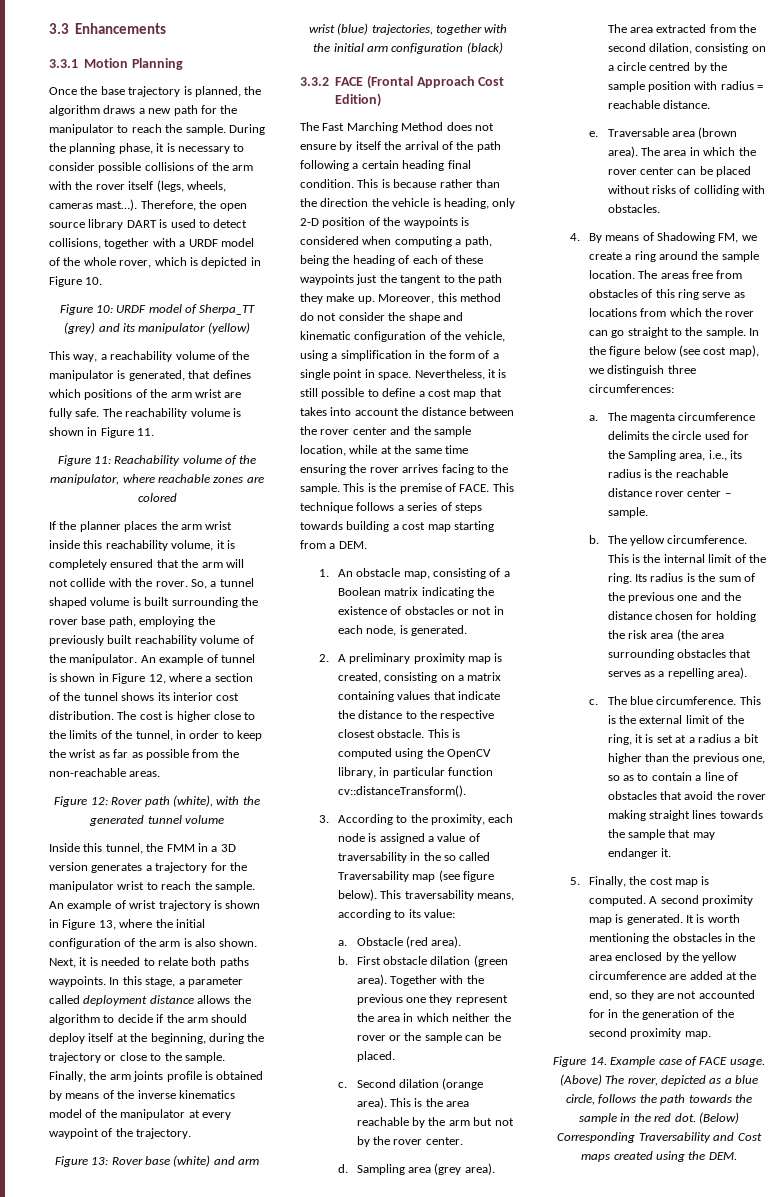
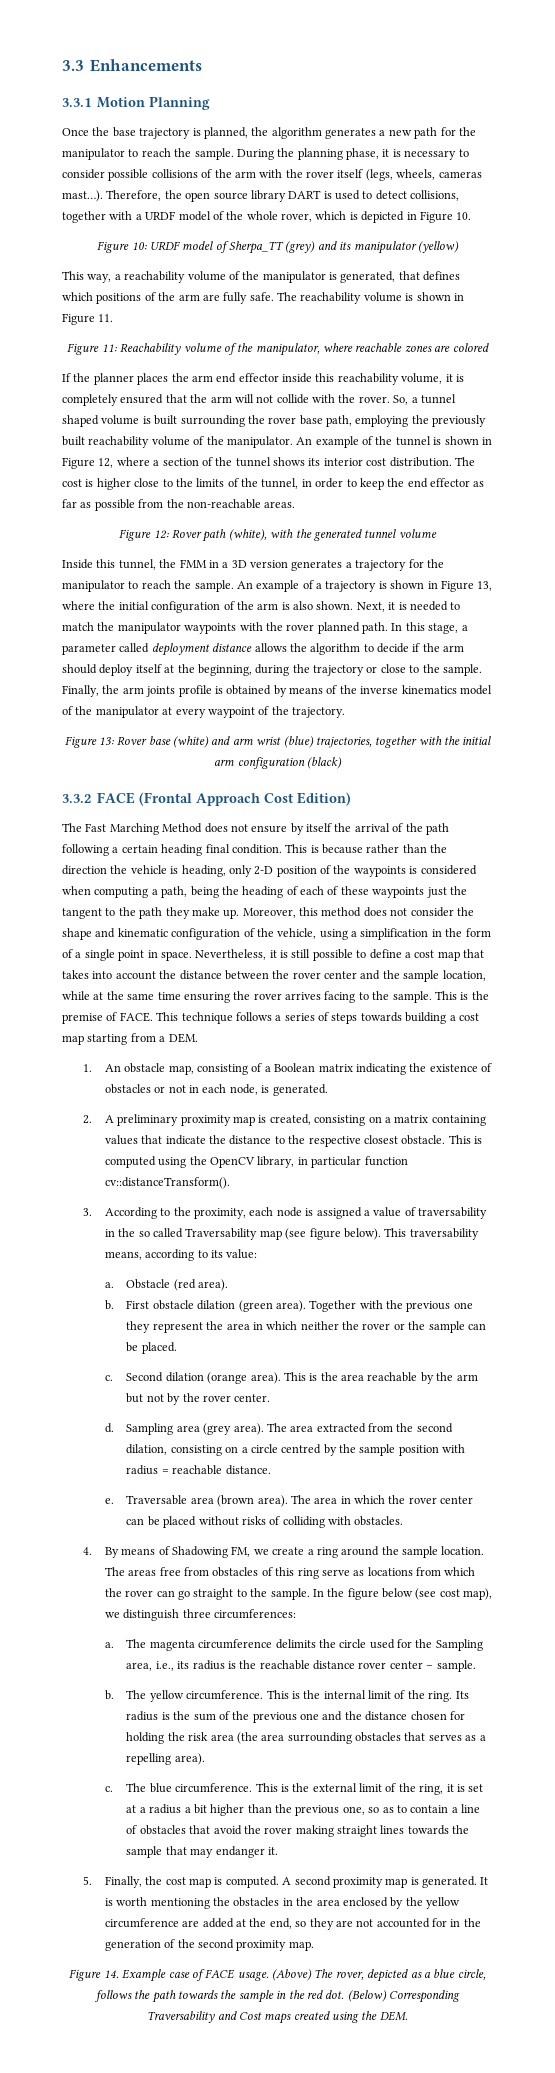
- Once the base trajectory is planned, the algorithm draws a new path for the manipulator to reach the sample.
+ Once the base trajectory is planned, the algorithm generates a new path for the manipulator to reach the sample.
- This way, a reachability volume of the manipulator is generated, that defines which positions of the arm wrist are fully safe.
+ This way, a reachability volume of the manipulator is generated, that defines which positions of the arm are fully safe.
- If the planner places the arm wrist inside this reachability volume, it is completely ensured that the arm will not collide with the rover.
+ If the planner places the arm end effector inside this reachability volume, it is completely ensured that the arm will not collide with the rover.
- An example of tunnel is shown in Figure 12, where a section of the tunnel shows its interior cost distribution.
+ An example of the tunnel is shown in Figure 12, where a section of the tunnel shows its interior cost distribution.
- The cost is higher close to the limits of the tunnel, in order to keep the wrist as far as possible from the non-reachable areas.
+ The cost is higher close to the limits of the tunnel, in order to keep the end effector as far as possible from the non-reachable areas.
- Inside this tunnel, the FMM in a 3D version generates a trajectory for the manipulator wrist to reach the sample.
+ Inside this tunnel, the FMM in a 3D version generates a trajectory for the manipulator to reach the sample.
- An example of wrist trajectory is shown in Figure 13, where the initial configuration of the arm is also shown.
+ An example of a trajectory is shown in Figure 13, where the initial configuration of the arm is also shown.
- Next, it is needed to relate both paths waypoints.
+ Next, it is needed to match the manipulator waypoints with the rover planned path.
- Moreover, this method do not consider the shape and kinematic configuration of the vehicle, using a simplification in the form of a single point in space.
+ Moreover, this method does not consider the shape and kinematic configuration of the vehicle, using a simplification in the form of a single point in space.

